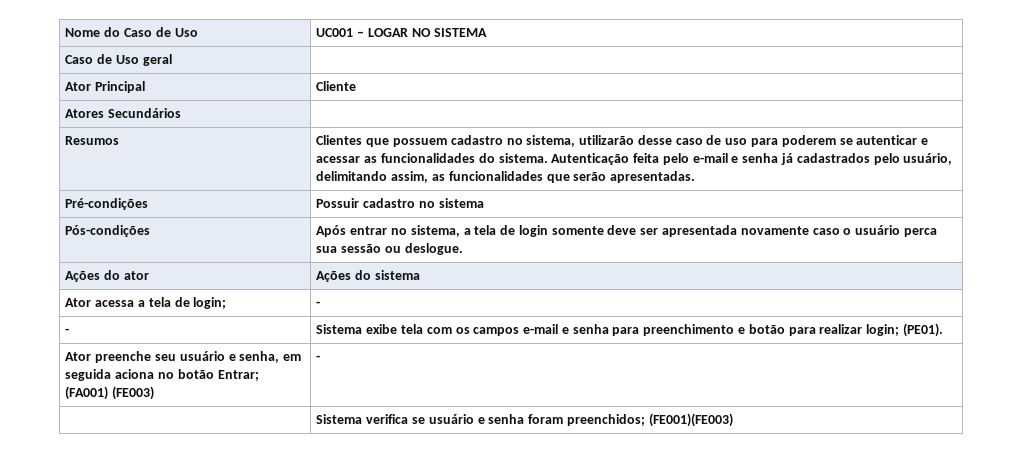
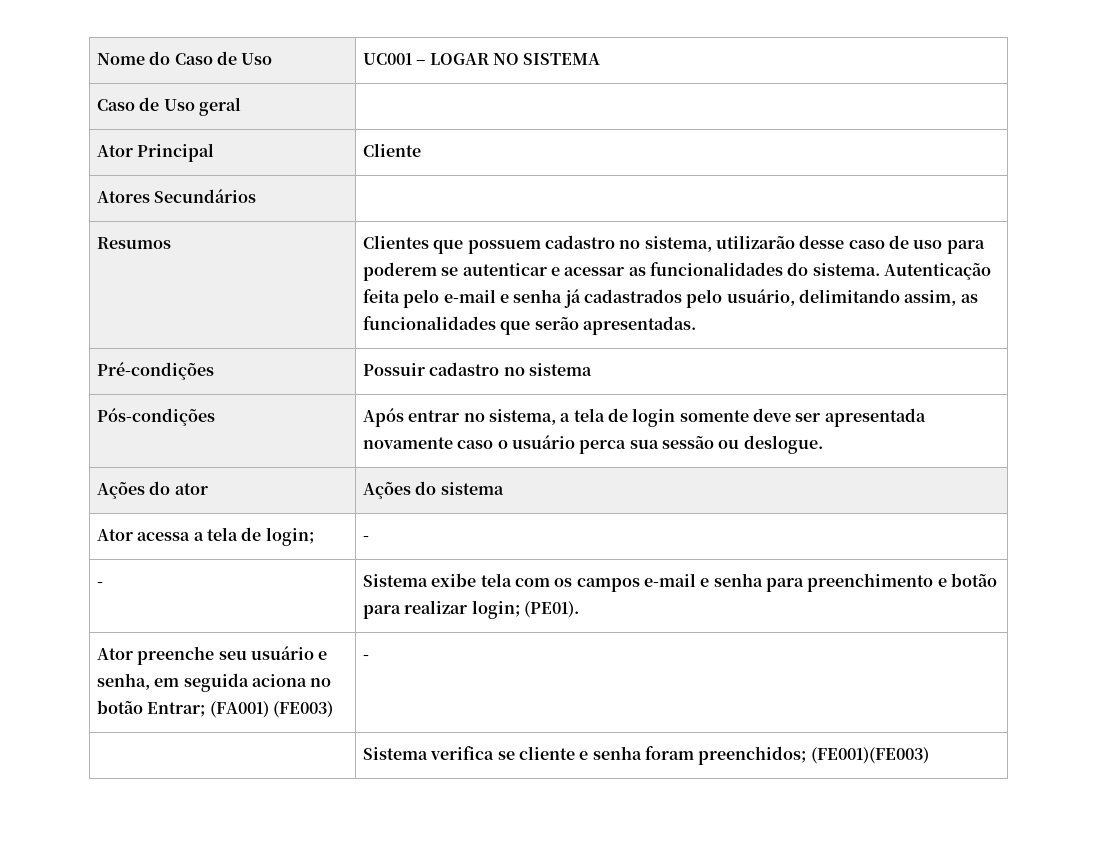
- | Sistema verifica se usuário e senha foram preenchidos; (FE001)(FE003)
+ | Sistema verifica se cliente e senha foram preenchidos; (FE001)(FE003)

